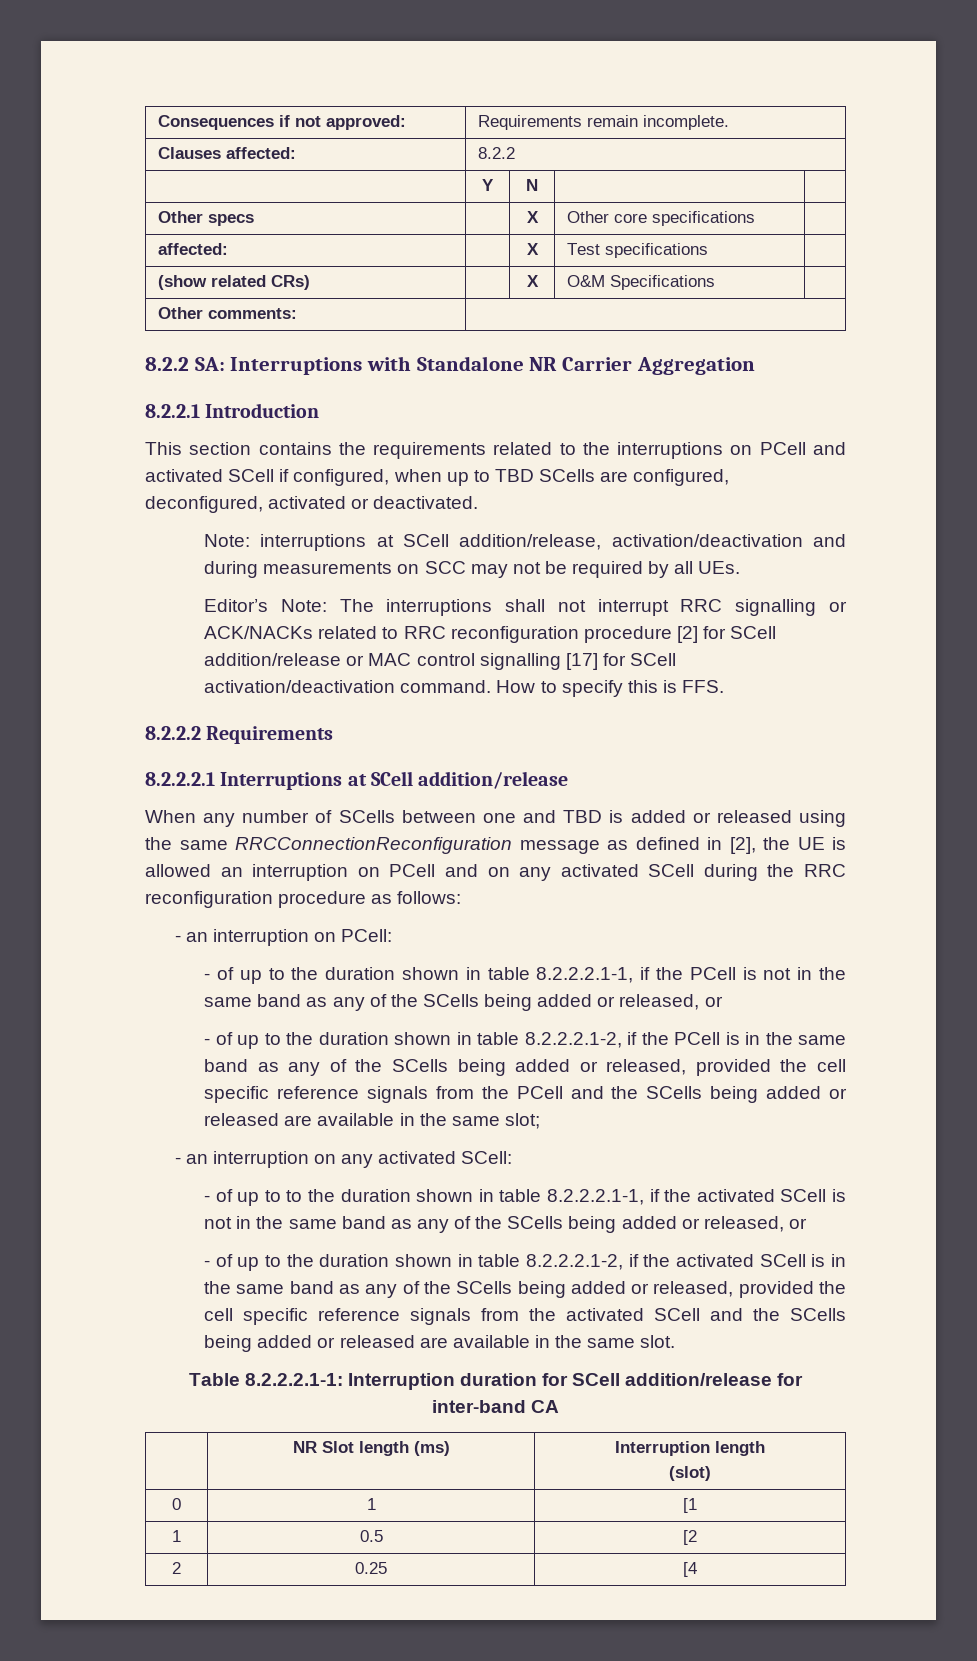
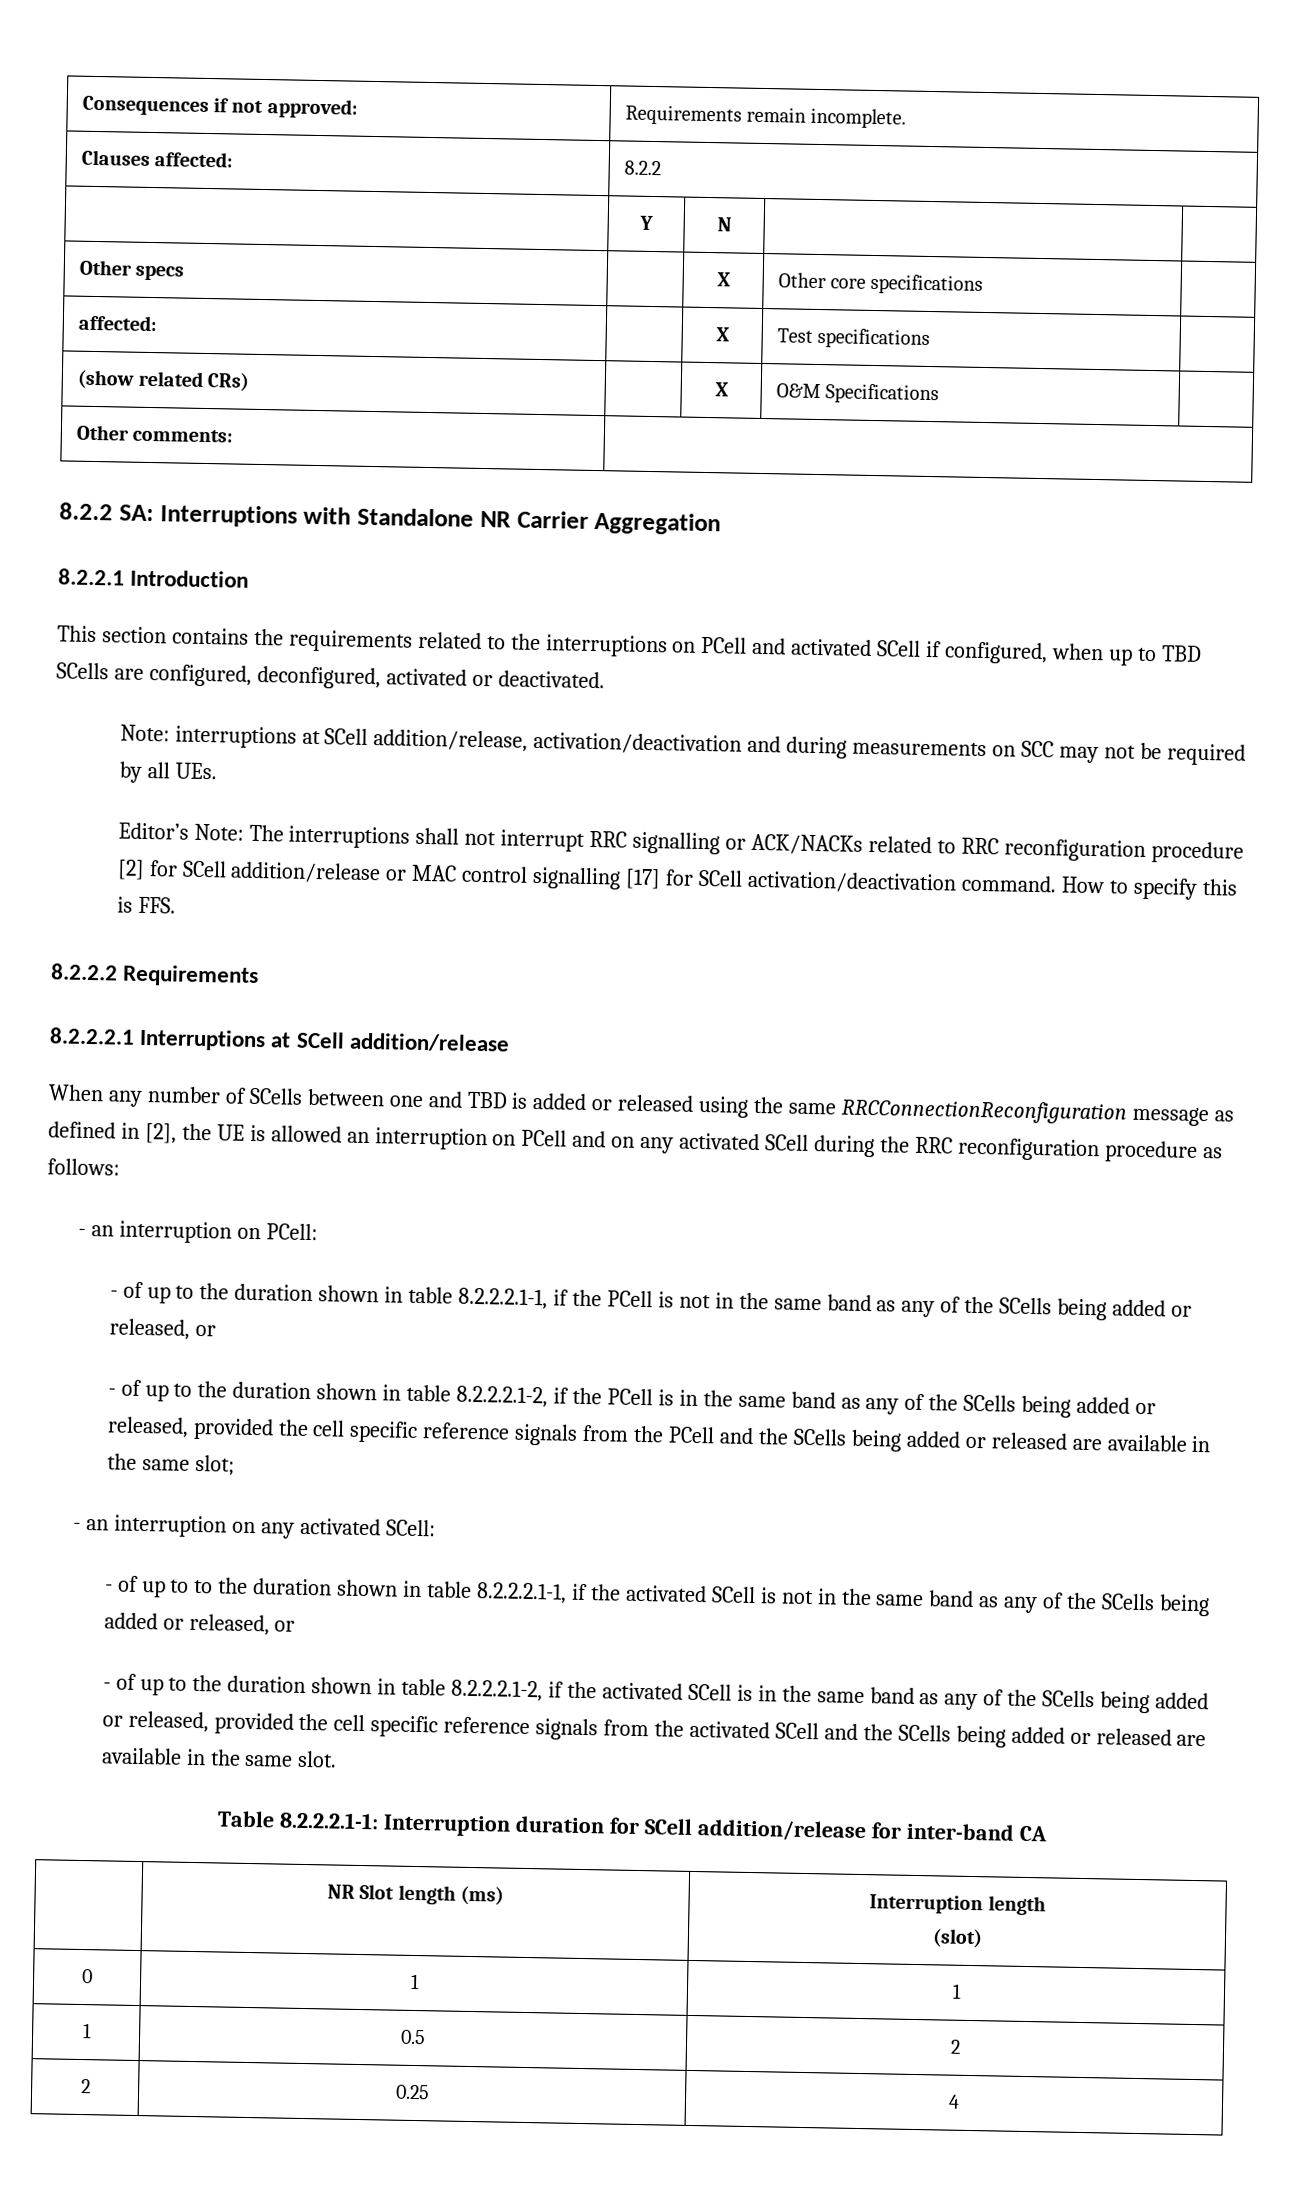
- 0 | 1 | [1
+ 0 | 1 | 1
- 1 | 0.5 | [2
+ 1 | 0.5 | 2
- 2 | 0.25 | [4
+ 2 | 0.25 | 4

